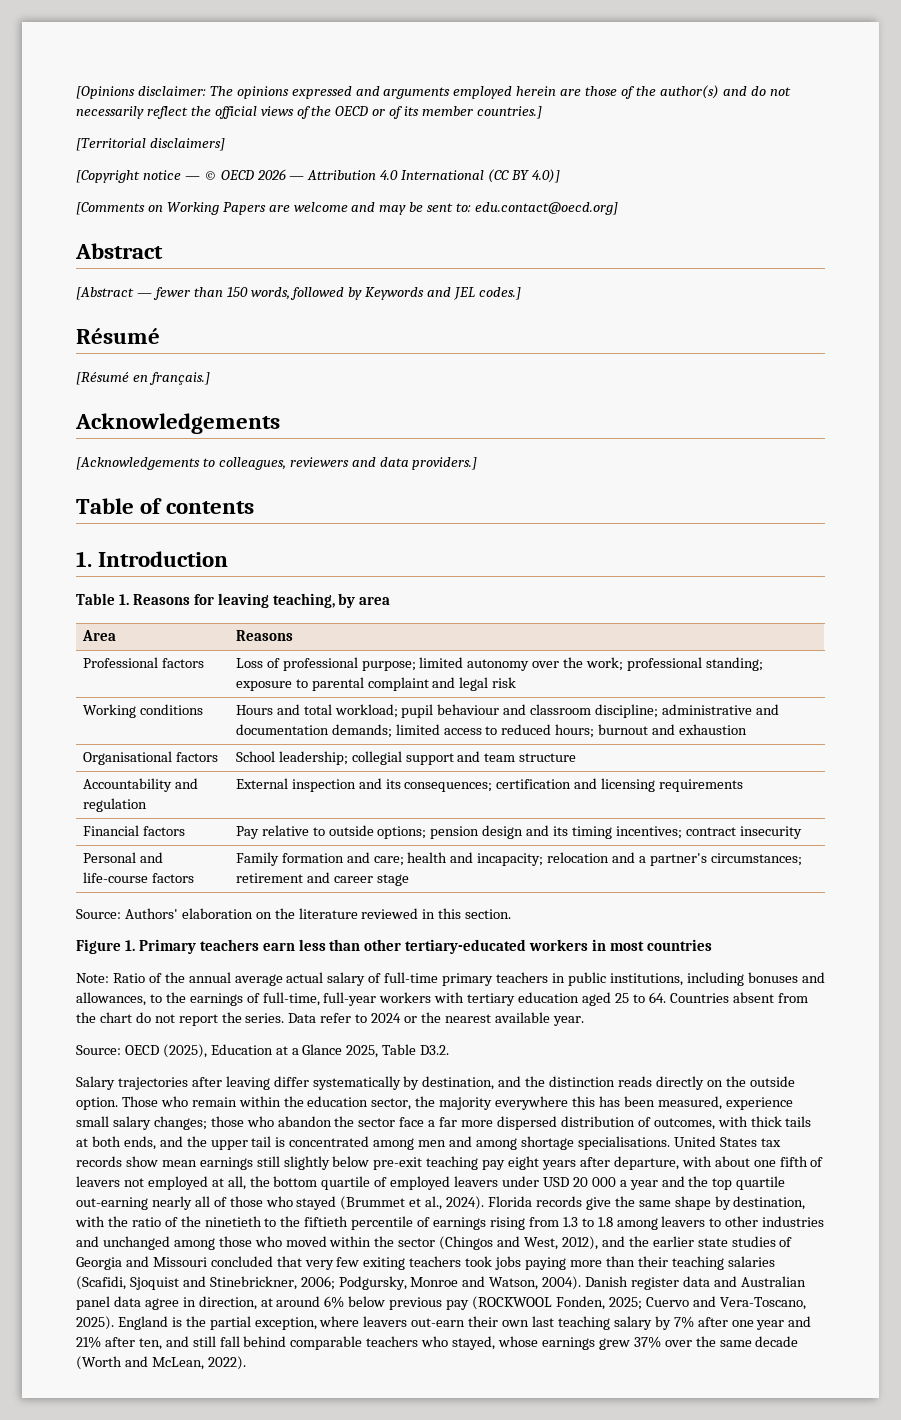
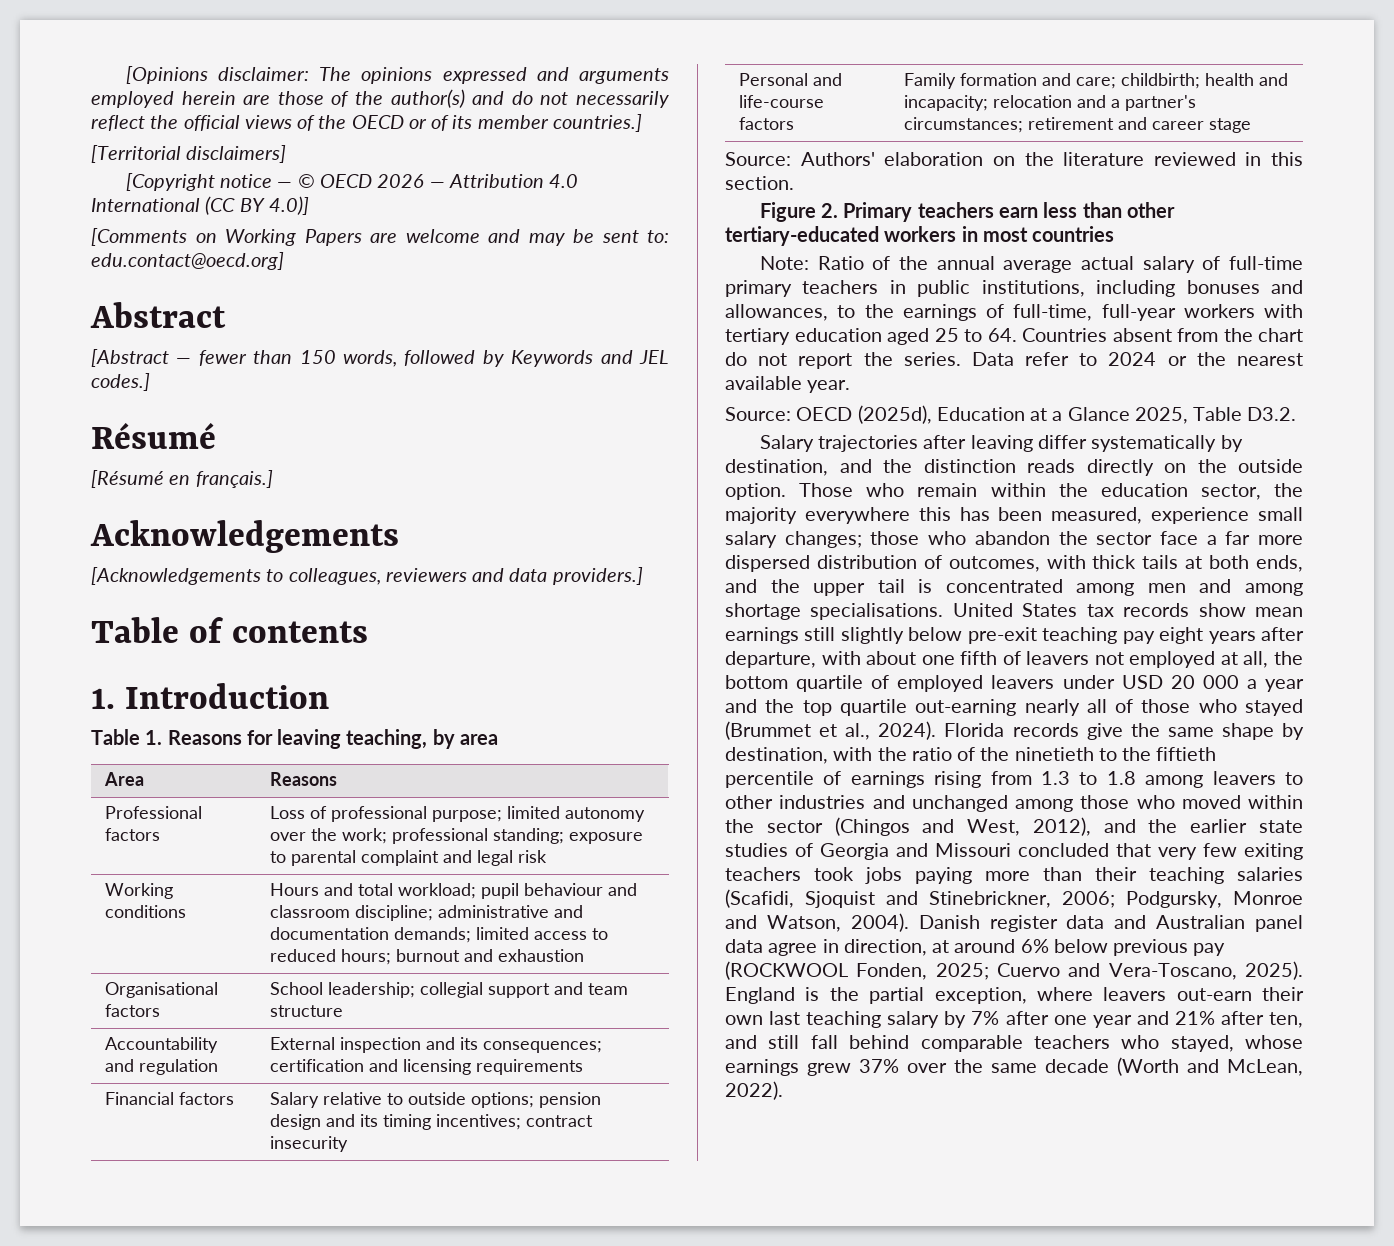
- Financial factors | Pay relative to outside options; pension design and its timing incentives; contract insecurity
+ Financial factors | Salary relative to outside options; pension design and its timing incentives; contract insecurity
- Personal and life-course factors | Family formation and care; health and incapacity; relocation and a partner's circumstances; retirement and career stage
+ Personal and life-course factors | Family formation and care; childbirth; health and incapacity; relocation and a partner's circumstances; retirement and career stage
- Figure 1. Primary teachers earn less than other tertiary-educated workers in most countries
+ Figure 2. Primary teachers earn less than other tertiary-educated workers in most countries
- Source: OECD (2025), Education at a Glance 2025, Table D3.2.
+ Source: OECD (2025d), Education at a Glance 2025, Table D3.2.

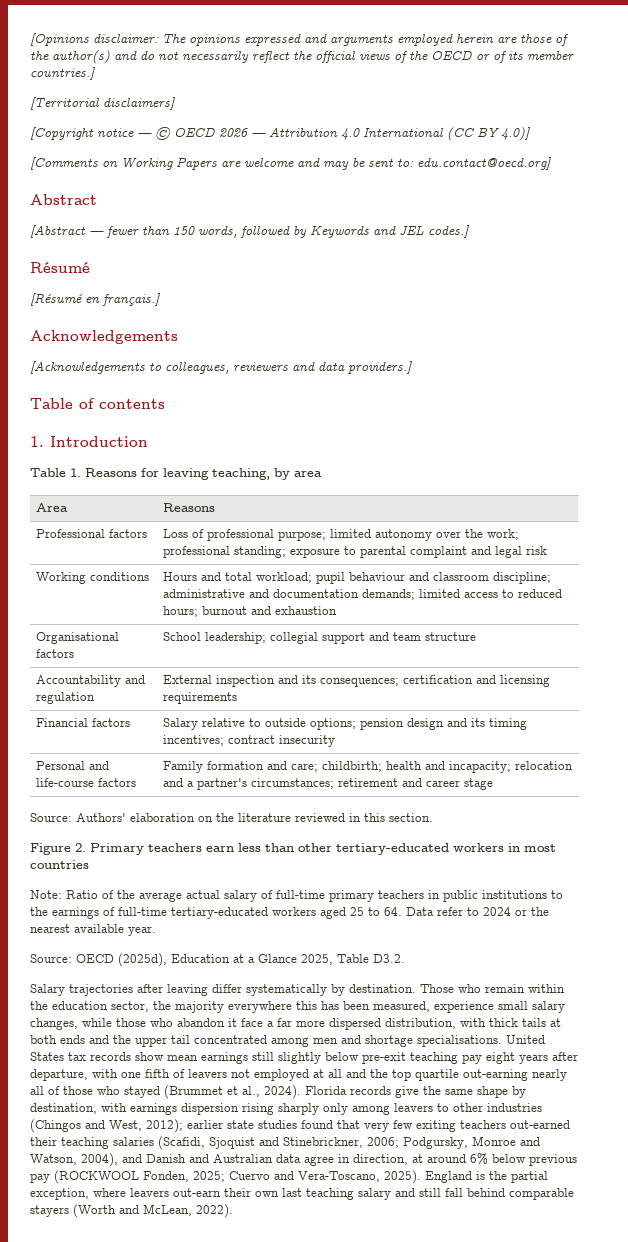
- Note: Ratio of the annual average actual salary of full-time primary teachers in public institutions, including bonuses and allowances, to the earnings of full-time, full-year workers with tertiary education aged 25 to 64. Countries absent from the chart do not report the series. Data refer to 2024 or the nearest available year.
+ Note: Ratio of the average actual salary of full-time primary teachers in public institutions to the earnings of full-time tertiary-educated workers aged 25 to 64. Data refer to 2024 or the nearest available year.
- Salary trajectories after leaving differ systematically by destination, and the distinction reads directly on the outside option.
+ Salary trajectories after leaving differ systematically by destination.
- Those who remain within the education sector, the majority everywhere this has been measured, experience small salary changes; those who abandon the sector face a far more dispersed distribution of outcomes, with thick tails at both ends, and the upper tail is concentrated among men and among shortage specialisations.
+ Those who remain within the education sector, the majority everywhere this has been measured, experience small salary changes, while those who abandon it face a far more dispersed distribution, with thick tails at both ends and the upper tail concentrated among men and shortage specialisations.
- United States tax records show mean earnings still slightly below pre-exit teaching pay eight years after departure, with about one fifth of leavers not employed at all, the bottom quartile of employed leavers under USD 20 000 a year and the top quartile out-earning nearly all of those who stayed (Brummet et al., 2024).
+ United States tax records show mean earnings still slightly below pre-exit teaching pay eight years after departure, with one fifth of leavers not employed at all and the top quartile out-earning nearly all of those who stayed (Brummet et al., 2024).
- Florida records give the same shape by destination, with the ratio of the ninetieth to the fiftieth percentile of earnings rising from 1.3 to 1.8 among leavers to other industries and unchanged among those who moved within the sector (Chingos and West, 2012), and the earlier state studies of Georgia and Missouri concluded that very few exiting teachers took jobs paying more than their teaching salaries (Scafidi, Sjoquist and Stinebrickner, 2006; Podgursky, Monroe and Watson, 2004). Danish register data and Australian panel data agree in direction, at around 6% below previous pay (ROCKWOOL Fonden, 2025; Cuervo and Vera-Toscano, 2025).
+ Florida records give the same shape by destination, with earnings dispersion rising sharply only among leavers to other industries (Chingos and West, 2012); earlier state studies found that very few exiting teachers out-earned their teaching salaries (Scafidi, Sjoquist and Stinebrickner, 2006; Podgursky, Monroe and Watson, 2004), and Danish and Australian data agree in direction, at around 6% below previous pay (ROCKWOOL Fonden, 2025; Cuervo and Vera-Toscano, 2025).
- England is the partial exception, where leavers out-earn their own last teaching salary by 7% after one year and 21% after ten, and still fall behind comparable teachers who stayed, whose earnings grew 37% over the same decade (Worth and McLean, 2022).
+ England is the partial exception, where leavers out-earn their own last teaching salary and still fall behind comparable stayers (Worth and McLean, 2022).

